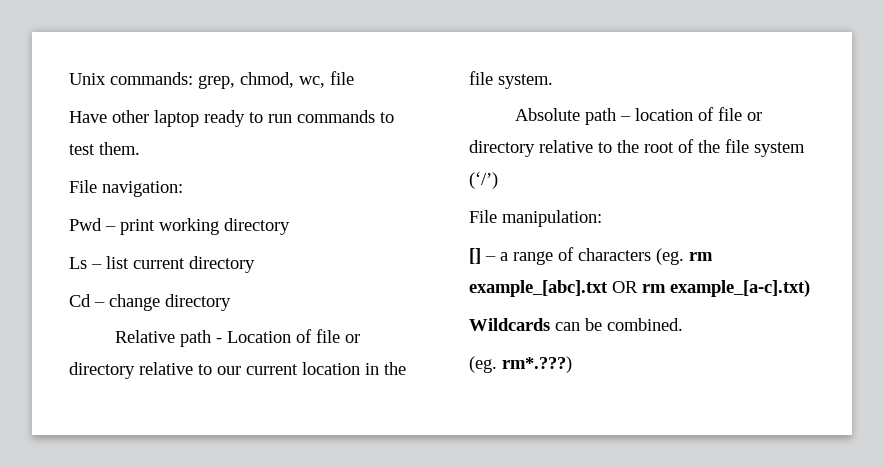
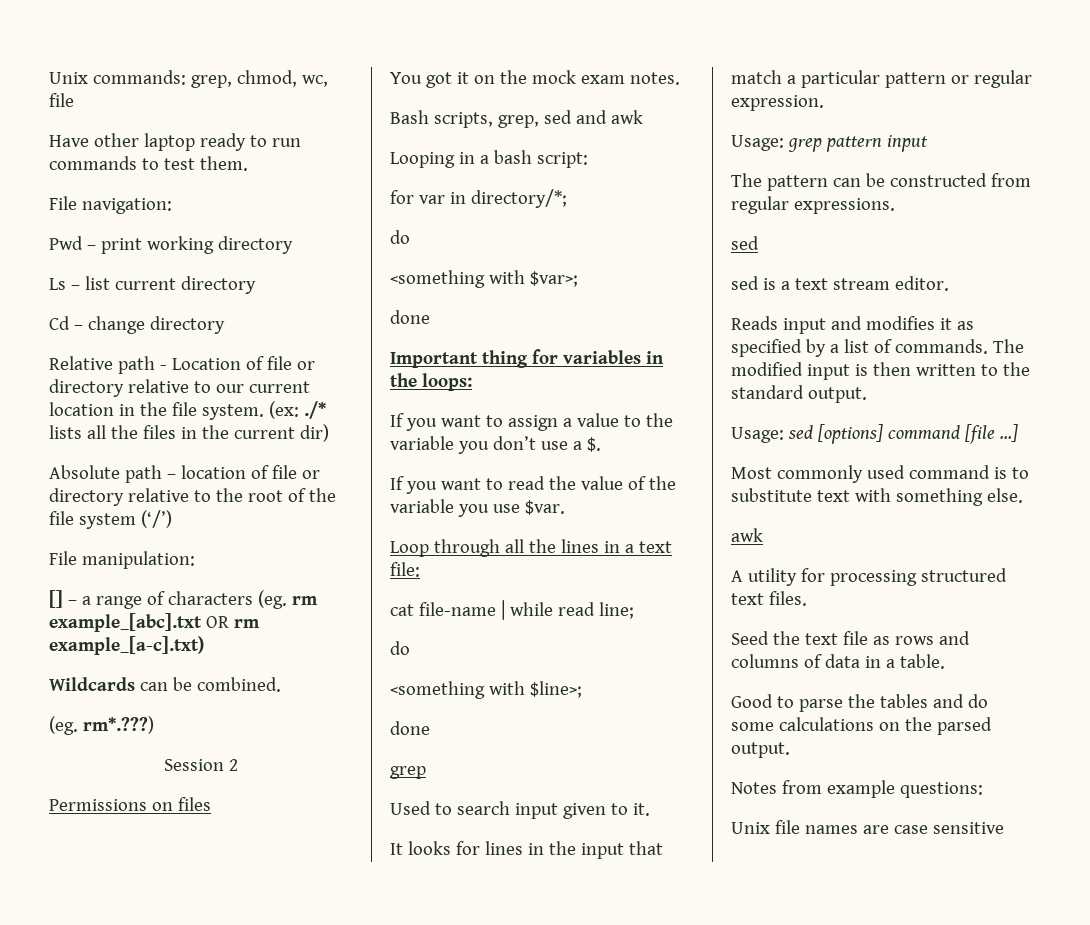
+ (ex: ./* lists all the files in the current dir)
+ Session 2
+ Permissions on files
+ You got it on the mock exam notes.
+ Bash scripts, grep, sed and awk
+ Looping in a bash script:
+ for var in directory/*;
+ do
+ <something with $var>;
+ done
+ Important thing for variables in the loops:
+ If you want to assign a value to the variable you don’t use a $.
+ If you want to read the value of the variable you use $var.
+ Loop through all the lines in a text file:
+ cat file-name | while read line;
+ do
+ <something with $line>;
+ done
+ grep
+ Used to search input given to it.
+ It looks for lines in the input that match a particular pattern or regular expression.
+ Usage: grep pattern input
+ The pattern can be constructed from regular expressions.
+ sed
+ sed is a text stream editor.
+ Reads input and modifies it as specified by a list of commands. The modified input is then written to the standard output.
+ Usage: sed [options] command [file …]
+ Most commonly used command is to substitute text with something else.
+ awk
+ A utility for processing structured text files.
+ Seed the text file as rows and columns of data in a table.
+ Good to parse the tables and do some calculations on the parsed output.
+ Notes from example questions:
+ Unix file names are case sensitive

